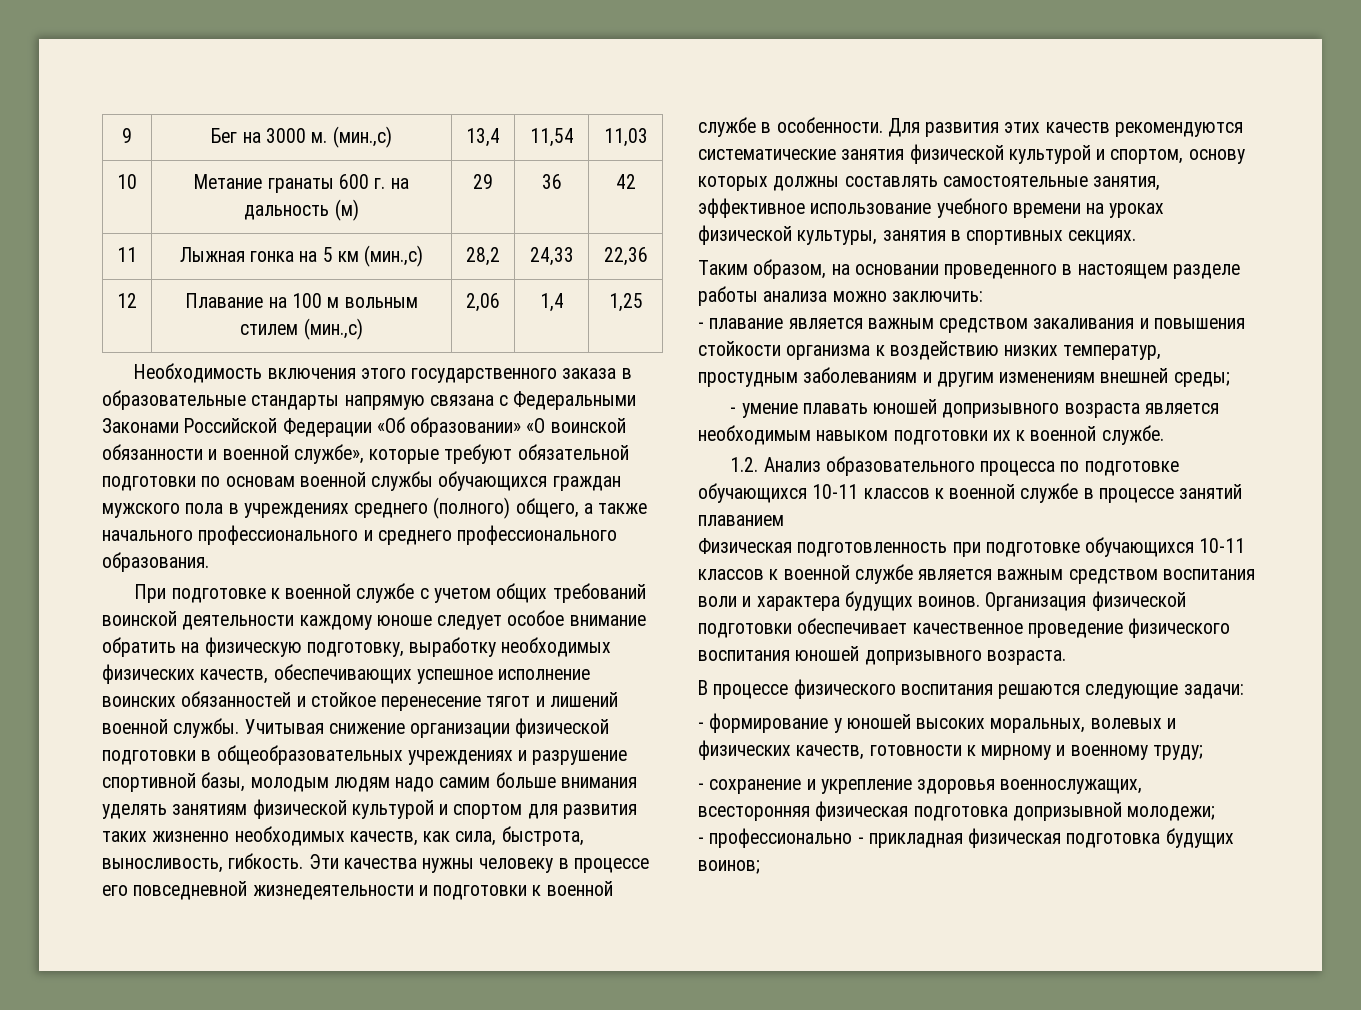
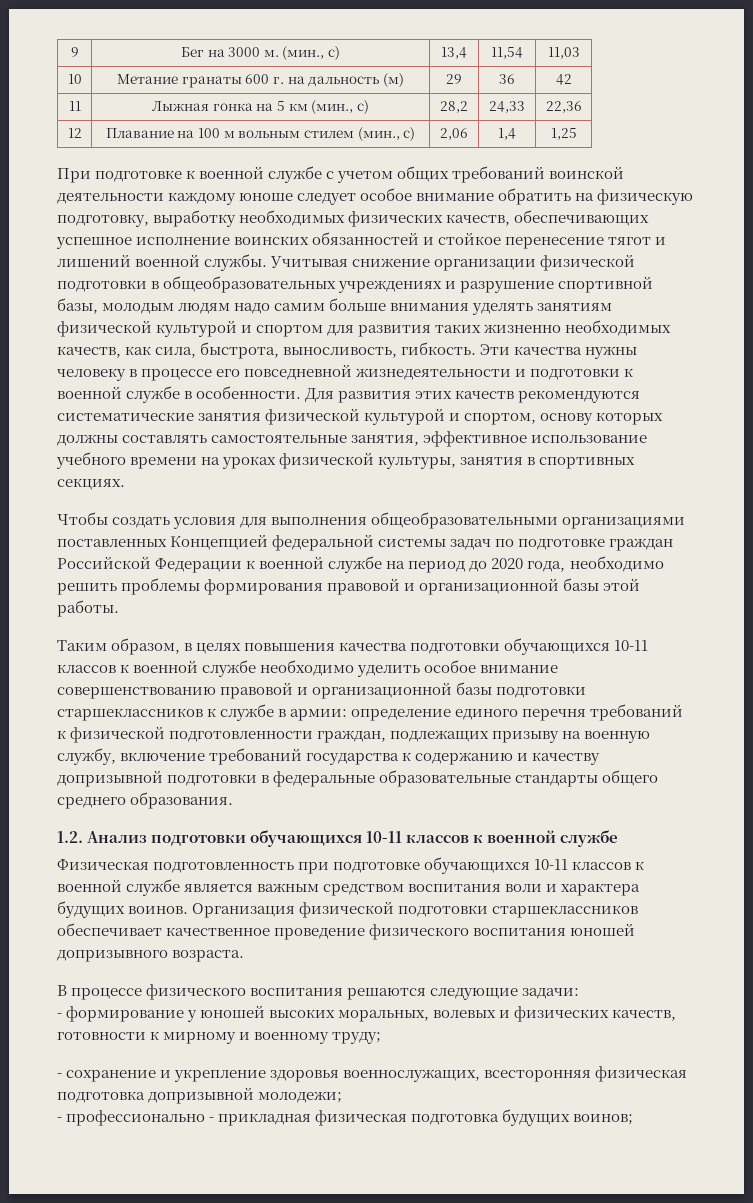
- 9 | Бег на 3000 м. (мин.,с) | 13,4 | 11,54 | 11,03
+ 9 | Бег на 3000 м. (мин., с) | 13,4 | 11,54 | 11,03
- 11 | Лыжная гонка на 5 км (мин.,с) | 28,2 | 24,33 | 22,36
+ 11 | Лыжная гонка на 5 км (мин., с) | 28,2 | 24,33 | 22,36
- 12 | Плавание на 100 м вольным стилем (мин.,с) | 2,06 | 1,4 | 1,25
+ 12 | Плавание на 100 м вольным стилем (мин., с) | 2,06 | 1,4 | 1,25
- Необходимость включения этого государственного заказа в образовательные стандарты напрямую связана с Федеральными Законами Российской Федерации «Об образовании» «О воинской обязанности и военной службе», которые требуют обязательной подготовки по основам военной службы обучающихся граждан мужского пола в учреждениях среднего (полного) общего, а также начального профессионального и среднего профессионального образования.
- Таким образом, на основании проведенного в настоящем разделе работы анализа можно заключить:
- - плавание является важным средством закаливания и повышения стойкости организма к воздействию низких температур, простудным заболеваниям и другим изменениям внешней среды;
- - умение плавать юношей допризывного возраста является необходимым навыком подготовки их к военной службе.
- 1.2. Анализ образовательного процесса по подготовке обучающихся 10-11 классов к военной службе в процессе занятий плаванием
+ Чтобы создать условия для выполнения общеобразовательными организациями поставленных Концепцией федеральной системы задач по подготовке граждан Российской Федерации к военной службе на период до 2020 года, необходимо решить проблемы формирования правовой и организационной базы этой работы.
+ Таким образом, в целях повышения качества подготовки обучающихся 10-11 классов к военной службе необходимо уделить особое внимание совершенствованию правовой и организационной базы подготовки старшеклассников к службе в армии: определение единого перечня требований к физической подготовленности граждан, подлежащих призыву на военную службу, включение требований государства к содержанию и качеству допризывной подготовки в федеральные образовательные стандарты общего среднего образования.
+ 1.2. Анализ подготовки обучающихся 10-11 классов к военной службе
- Организация физической подготовки обеспечивает качественное проведение физического воспитания юношей допризывного возраста.
+ Организация физической подготовки старшеклассников обеспечивает качественное проведение физического воспитания юношей допризывного возраста.

